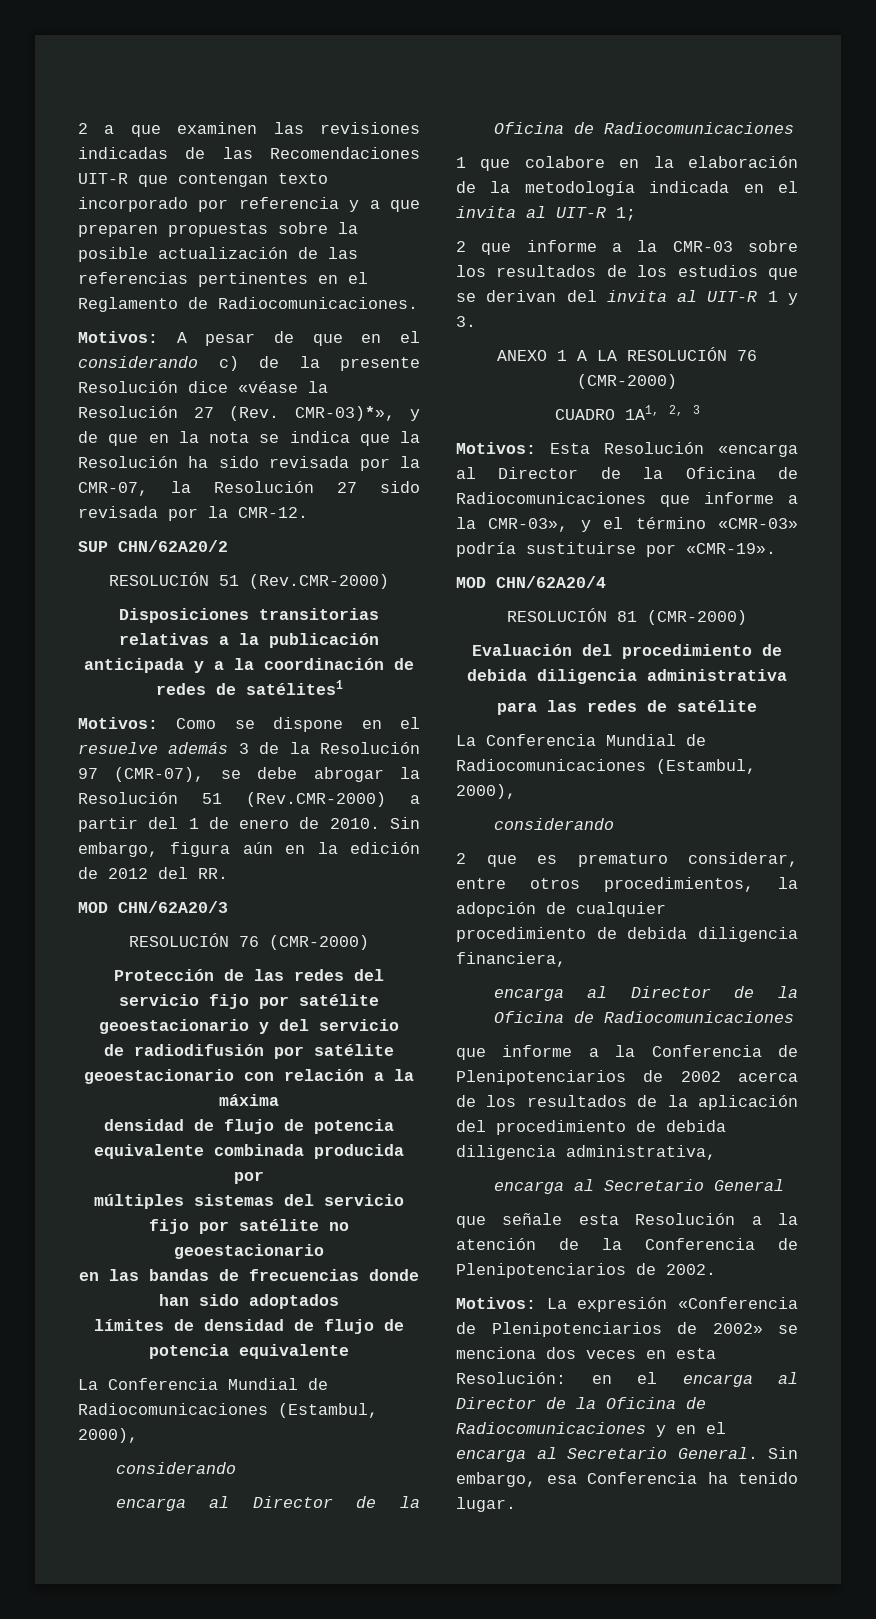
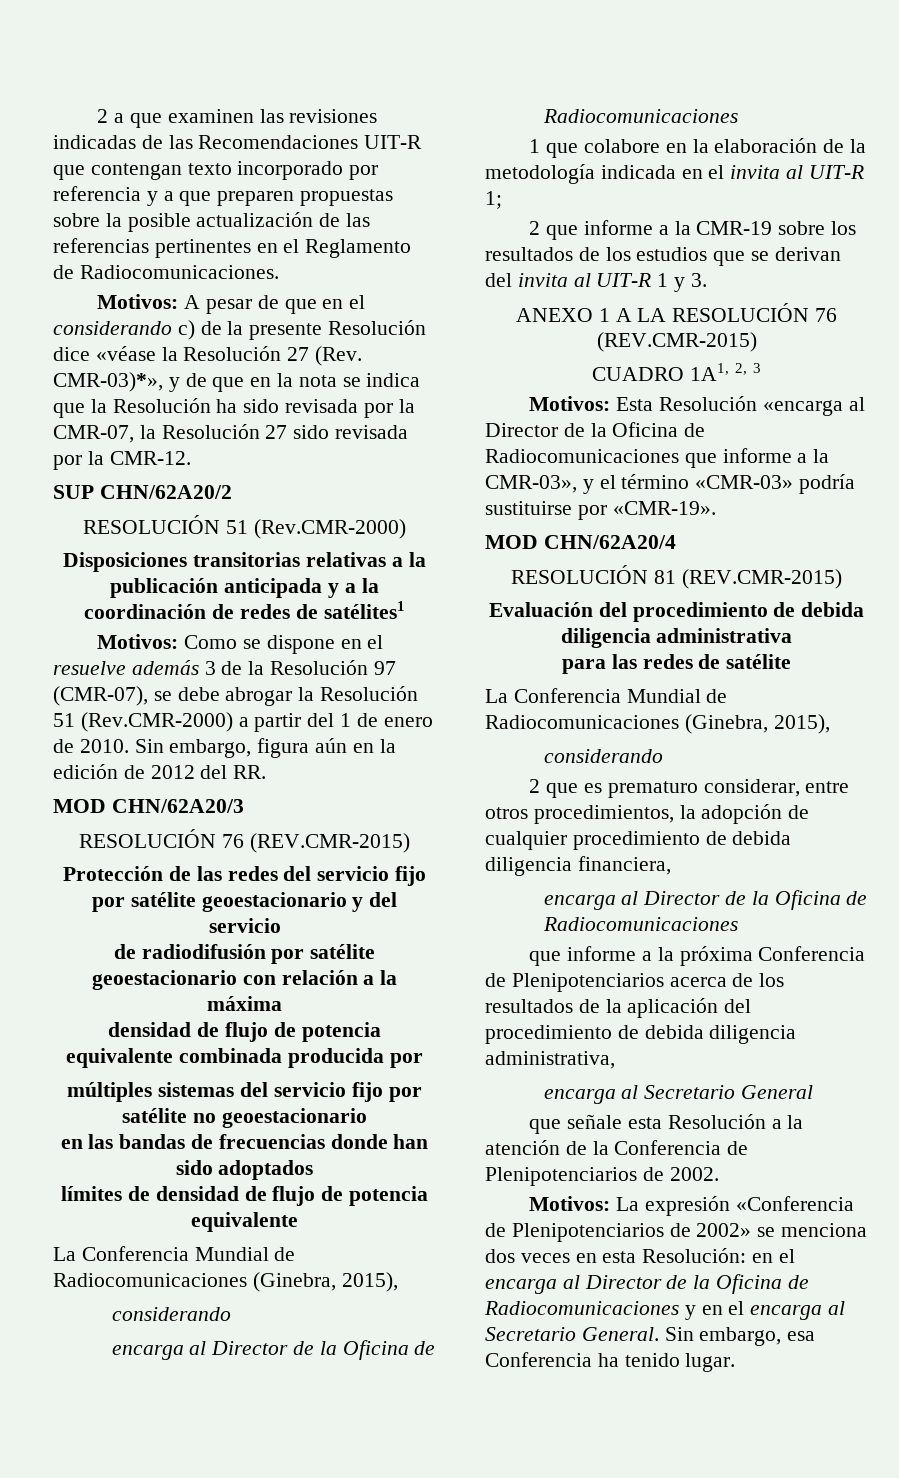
  MOD CHN/62A20/3
- RESOLUCIÓN 76 (CMR-2000)
+ RESOLUCIÓN 76 (REV.CMR-2015)
  límites de densidad de flujo de potencia equivalente
- La Conferencia Mundial de Radiocomunicaciones (Estambul, 2000),
+ La Conferencia Mundial de Radiocomunicaciones (Ginebra, 2015),
- 2 que informe a la CMR-03 sobre los resultados de los estudios que se derivan del invita al UIT-R 1 y 3.
+ 2 que informe a la CMR-19 sobre los resultados de los estudios que se derivan del invita al UIT-R 1 y 3.
- ANEXO 1 A LA RESOLUCIÓN 76 (CMR-2000)
+ ANEXO 1 A LA RESOLUCIÓN 76 (REV.CMR-2015)
- RESOLUCIÓN 81 (CMR-2000)
+ RESOLUCIÓN 81 (REV.CMR-2015)
  para las redes de satélite
- La Conferencia Mundial de Radiocomunicaciones (Estambul, 2000),
+ La Conferencia Mundial de Radiocomunicaciones (Ginebra, 2015),
- que informe a la Conferencia de Plenipotenciarios de 2002 acerca de los resultados de la aplicación del procedimiento de debida diligencia administrativa,
+ que informe a la próxima Conferencia de Plenipotenciarios acerca de los resultados de la aplicación del procedimiento de debida diligencia administrativa,

